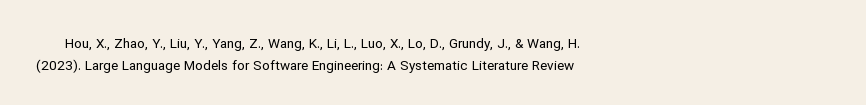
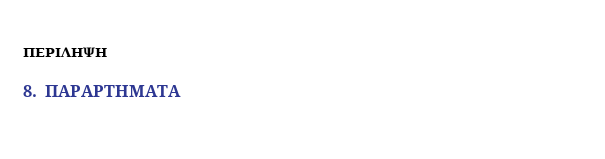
- Hou, X., Zhao, Y., Liu, Y., Yang, Z., Wang, K., Li, L., Luo, X., Lo, D., Grundy, J., & Wang, H.
- (2023). Large Language Models for Software Engineering: A Systematic Literature Review
+ ΠΕΡΙΛΗΨΗ
+ 8. ΠΑΡΑΡΤΗΜΑΤΑ

